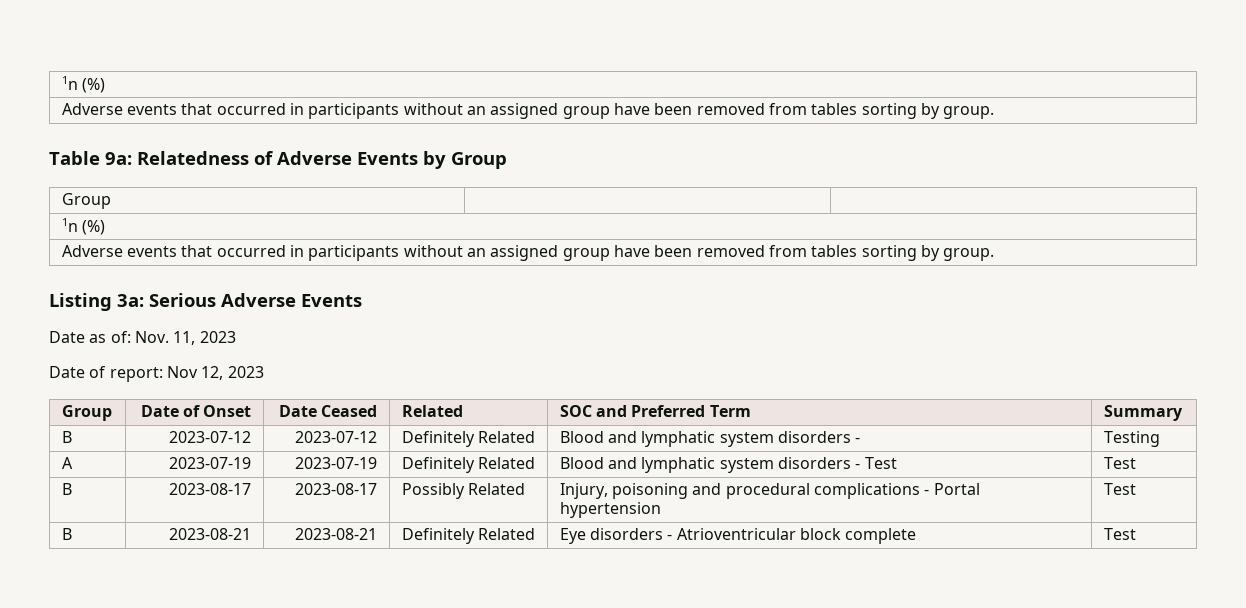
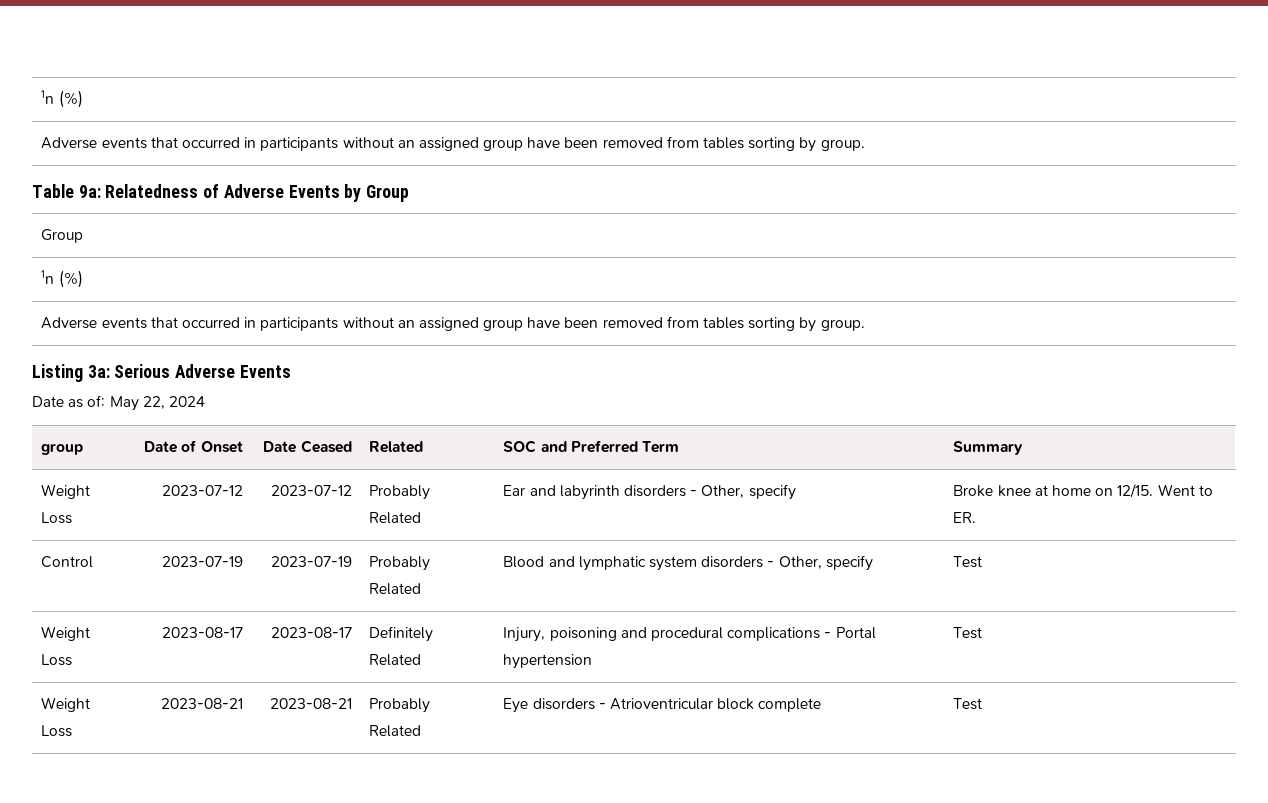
- Date as of: Nov. 11, 2023
- Date of report: Nov 12, 2023
- Group | Date of Onset | Date Ceased | Related | SOC and Preferred Term | Summary
+ Date as of: May 22, 2024
+ group | Date of Onset | Date Ceased | Related | SOC and Preferred Term | Summary
- B | 2023-07-12 | 2023-07-12 | Definitely Related | Blood and lymphatic system disorders - | Testing
- A | 2023-07-19 | 2023-07-19 | Definitely Related | Blood and lymphatic system disorders - Test | Test
- B | 2023-08-17 | 2023-08-17 | Possibly Related | Injury, poisoning and procedural complications - Portal hypertension | Test
+ Weight Loss | 2023-07-12 | 2023-07-12 | Probably Related | Ear and labyrinth disorders - Other, specify | Broke knee at home on 12/15. Went to ER.
+ Control | 2023-07-19 | 2023-07-19 | Probably Related | Blood and lymphatic system disorders - Other, specify | Test
+ Weight Loss | 2023-08-17 | 2023-08-17 | Definitely Related | Injury, poisoning and procedural complications - Portal hypertension | Test
- B | 2023-08-21 | 2023-08-21 | Definitely Related | Eye disorders - Atrioventricular block complete | Test
+ Weight Loss | 2023-08-21 | 2023-08-21 | Probably Related | Eye disorders - Atrioventricular block complete | Test

